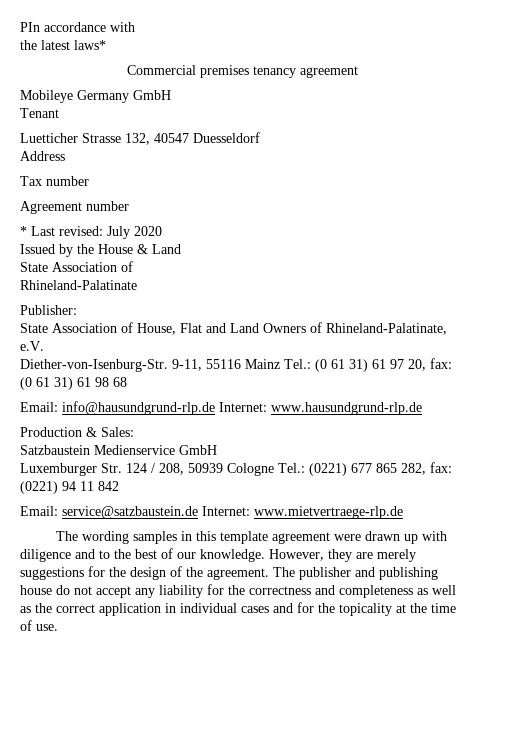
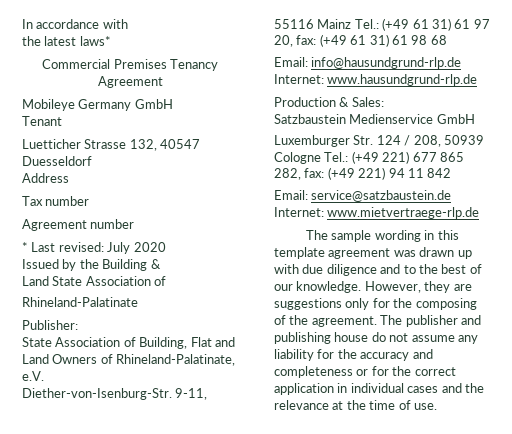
- PIn accordance with
+ In accordance with
- Commercial premises tenancy agreement
+ Commercial Premises Tenancy Agreement
- Issued by the House & Land
- State Association of
+ Issued by the Building &
+ Land State Association of
- State Association of House, Flat and Land Owners of Rhineland-Palatinate, e.V.
+ State Association of Building, Flat and Land Owners of Rhineland-Palatinate, e.V.
- 9-11, 55116 Mainz Tel.: (0 61 31) 61 97 20, fax: (0 61 31) 61 98 68
+ 9-11, 55116 Mainz Tel.: (+49 61 31) 61 97 20, fax: (+49 61 31) 61 98 68
- Luxemburger Str. 124 / 208, 50939 Cologne Tel.: (0221) 677 865 282, fax: (0221) 94 11 842
+ Luxemburger Str. 124 / 208, 50939 Cologne Tel.: (+49 221) 677 865 282, fax: (+49 221) 94 11 842
- The wording samples in this template agreement were drawn up with diligence and to the best of our knowledge.
+ The sample wording in this template agreement was drawn up with due diligence and to the best of our knowledge.
- However, they are merely suggestions for the design of the agreement.
+ However, they are suggestions only for the composing of the agreement.
- The publisher and publishing house do not accept any liability for the correctness and completeness as well as the correct application in individual cases and for the topicality at the time of use.
+ The publisher and publishing house do not assume any liability for the accuracy and completeness or for the correct application in individual cases and the relevance at the time of use.

